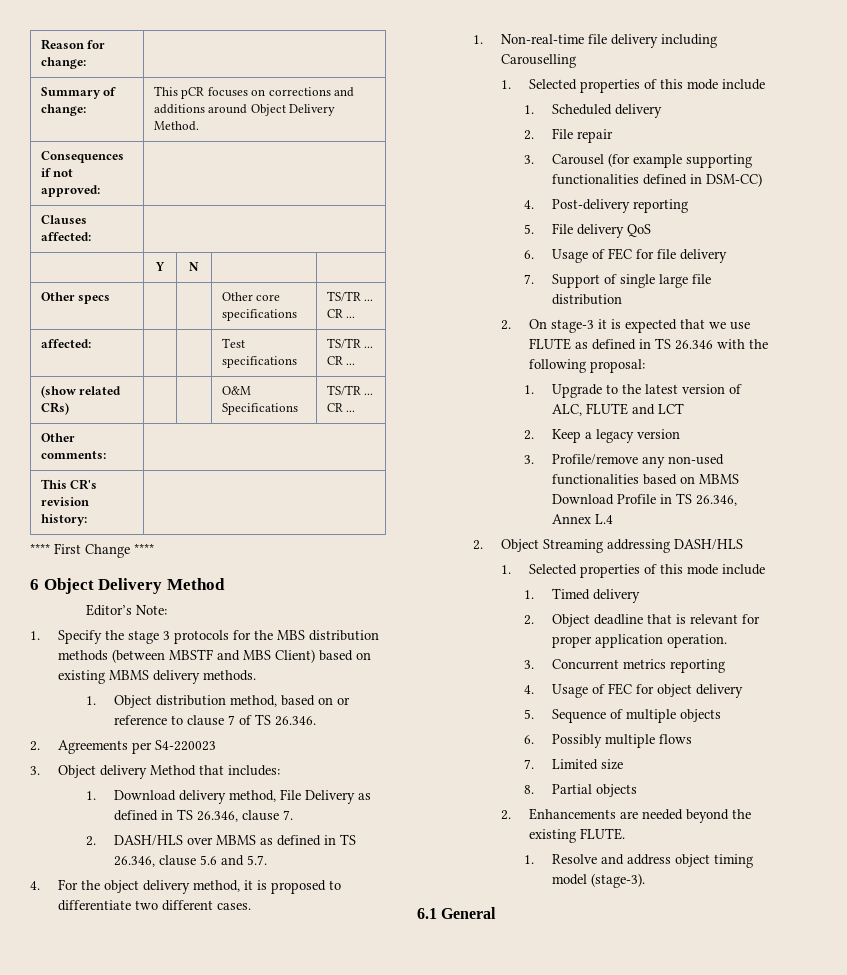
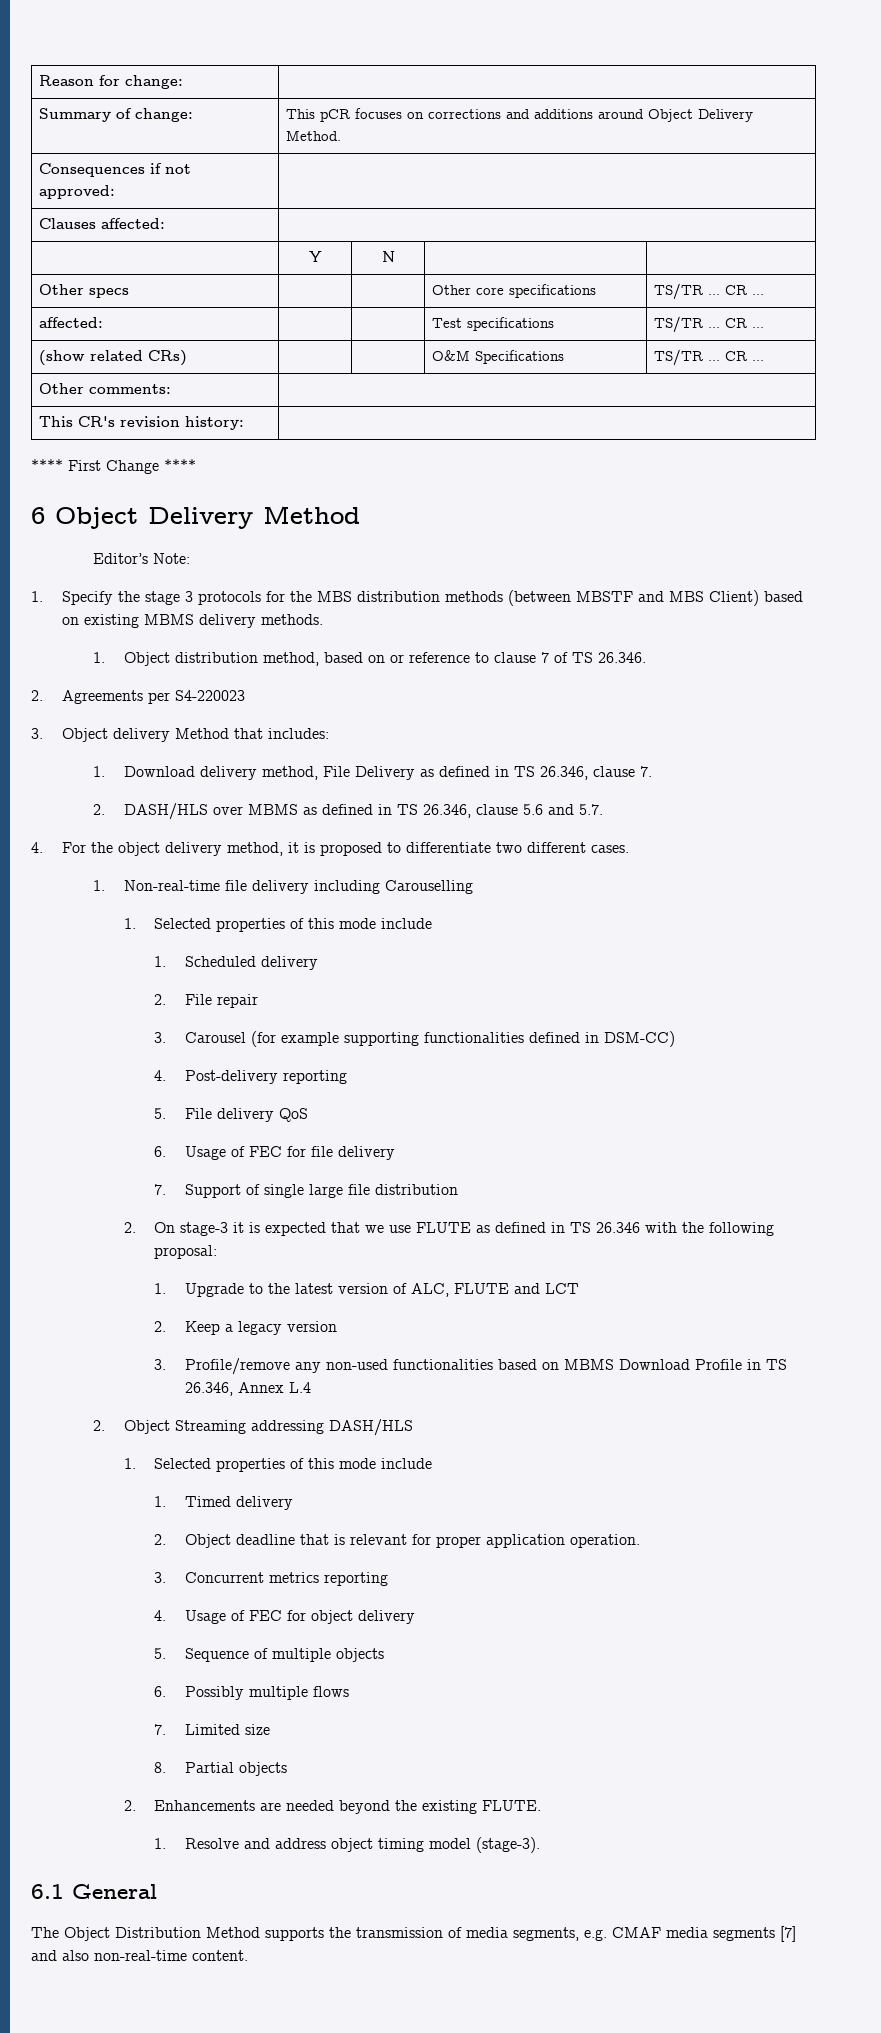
+ The Object Distribution Method supports the transmission of media segments, e.g. CMAF media segments [7] and also non-real-time content.

